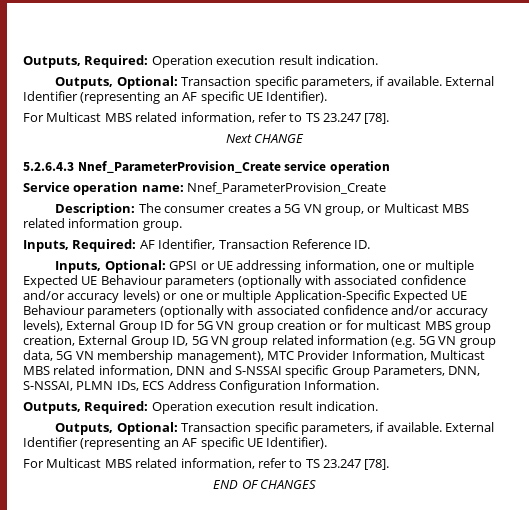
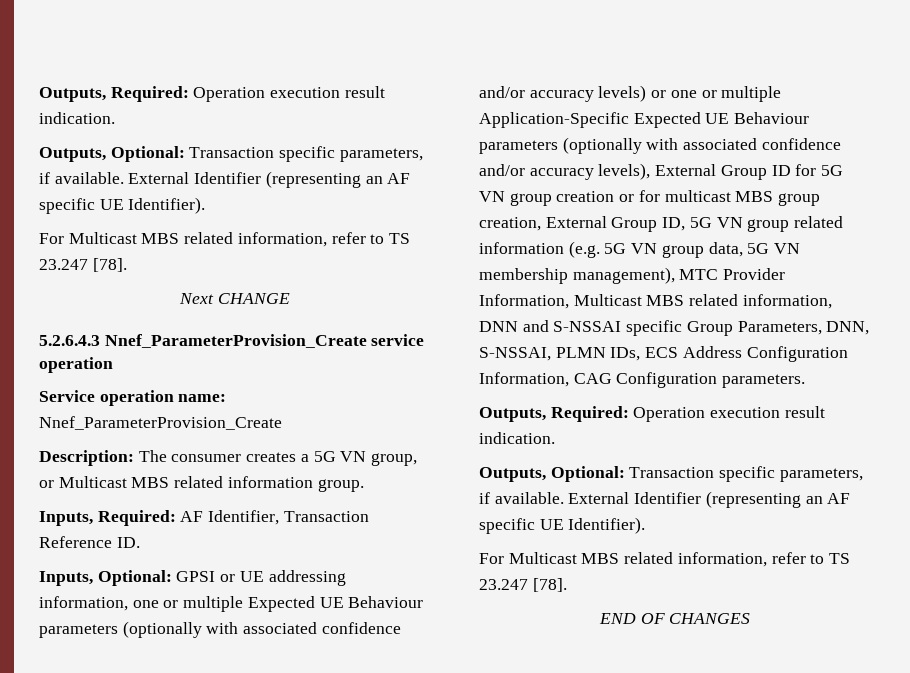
- GPSI or UE addressing information, one or multiple Expected UE Behaviour parameters (optionally with associated confidence and/or accuracy levels) or one or multiple Application-Specific Expected UE Behaviour parameters (optionally with associated confidence and/or accuracy levels), External Group ID for 5G VN group creation or for multicast MBS group creation, External Group ID, 5G VN group related information (e.g. 5G VN group data, 5G VN membership management), MTC Provider Information, Multicast MBS related information, DNN and S-NSSAI specific Group Parameters, DNN, S-NSSAI, PLMN IDs, ECS Address Configuration Information.
+ GPSI or UE addressing information, one or multiple Expected UE Behaviour parameters (optionally with associated confidence and/or accuracy levels) or one or multiple Application-Specific Expected UE Behaviour parameters (optionally with associated confidence and/or accuracy levels), External Group ID for 5G VN group creation or for multicast MBS group creation, External Group ID, 5G VN group related information (e.g. 5G VN group data, 5G VN membership management), MTC Provider Information, Multicast MBS related information, DNN and S-NSSAI specific Group Parameters, DNN, S-NSSAI, PLMN IDs, ECS Address Configuration Information, CAG Configuration parameters.

